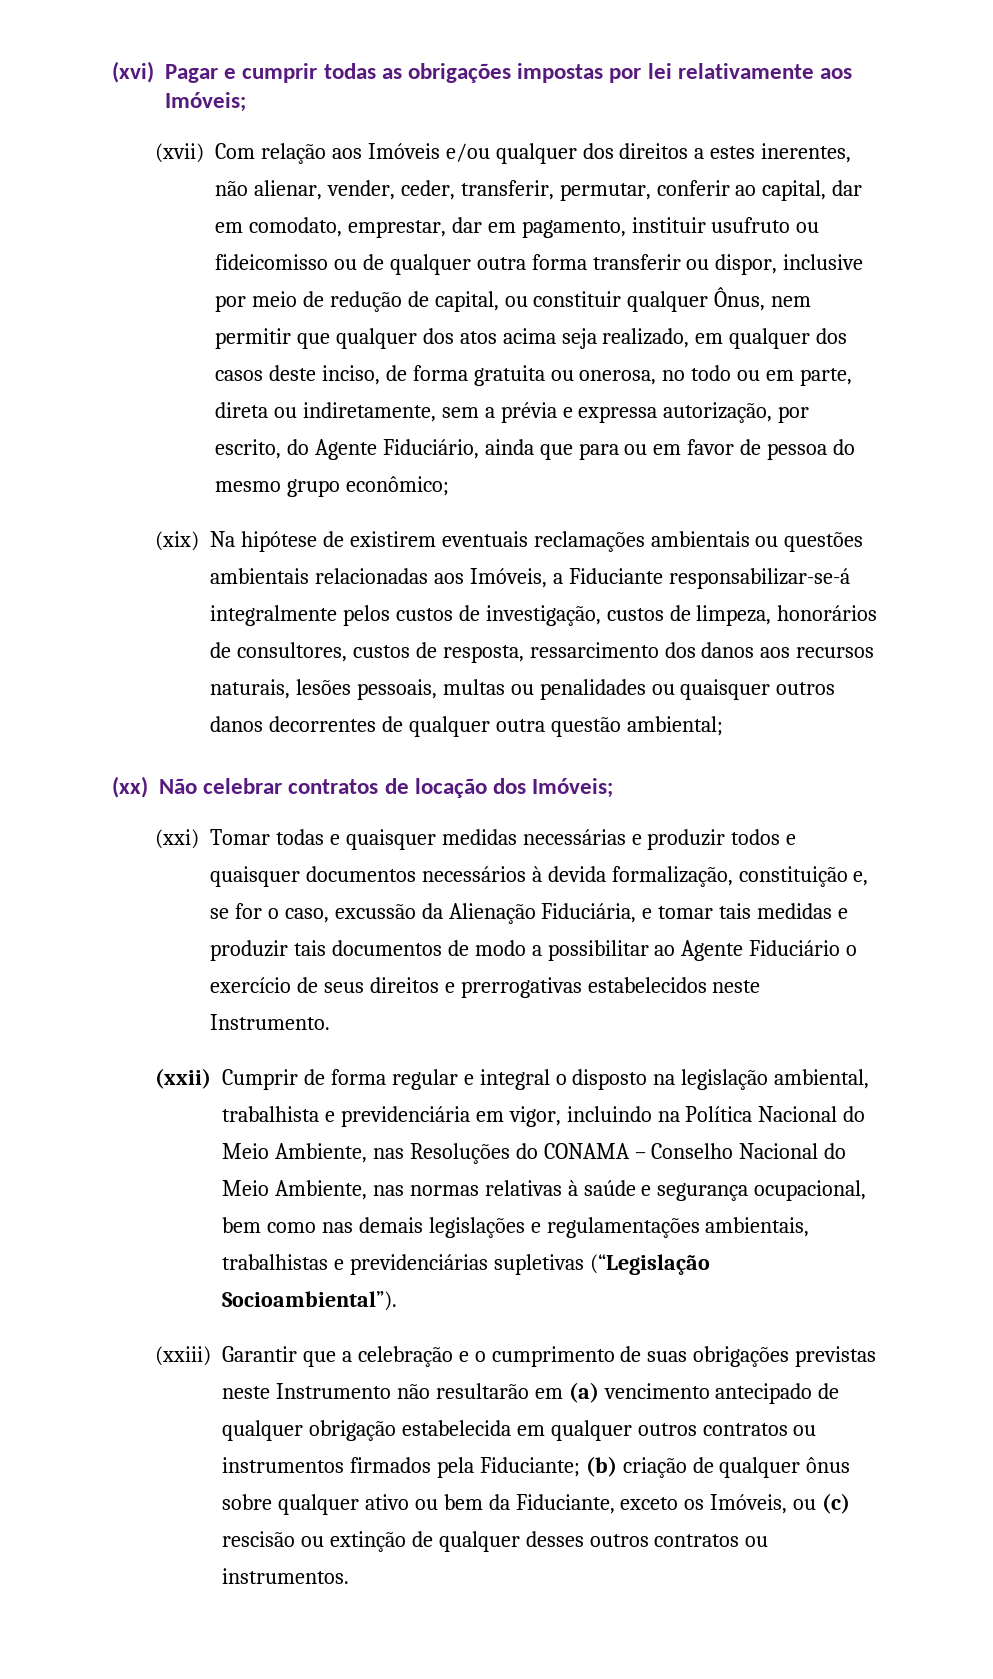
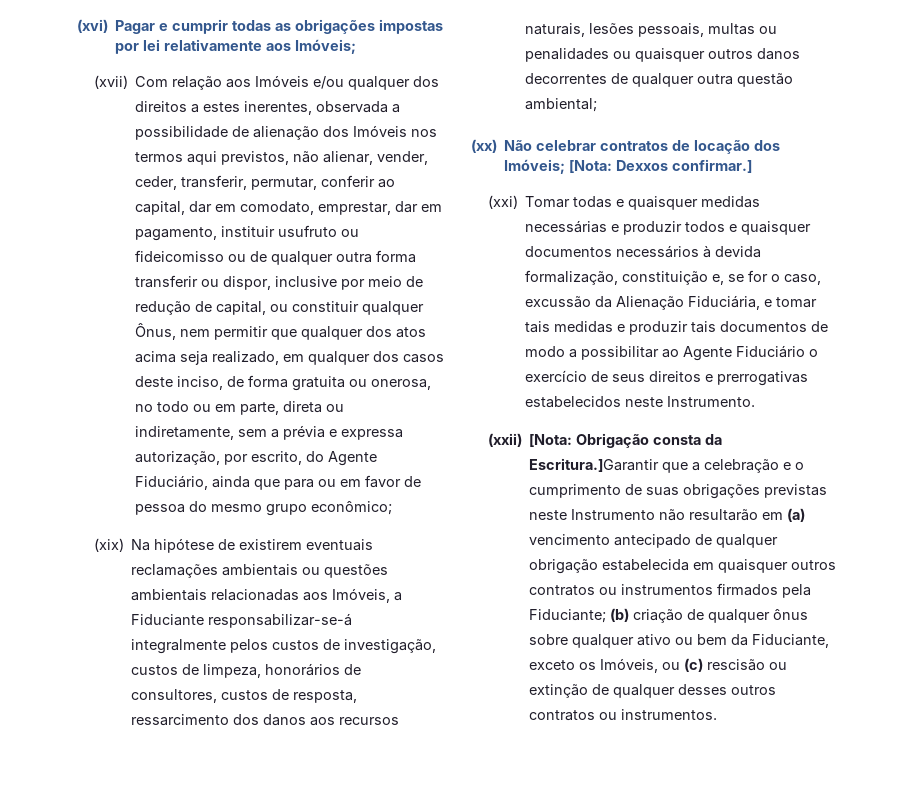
- (xvii) Com relação aos Imóveis e/ou qualquer dos direitos a estes inerentes, não alienar, vender, ceder, transferir, permutar, conferir ao capital, dar em comodato, emprestar, dar em pagamento, instituir usufruto ou fideicomisso ou de qualquer outra forma transferir ou dispor, inclusive por meio de redução de capital, ou constituir qualquer Ônus, nem permitir que qualquer dos atos acima seja realizado, em qualquer dos casos deste inciso, de forma gratuita ou onerosa, no todo ou em parte, direta ou indiretamente, sem a prévia e expressa autorização, por escrito, do Agente Fiduciário, ainda que para ou em favor de pessoa do mesmo grupo econômico;
+ (xvii) Com relação aos Imóveis e/ou qualquer dos direitos a estes inerentes, observada a possibilidade de alienação dos Imóveis nos termos aqui previstos, não alienar, vender, ceder, transferir, permutar, conferir ao capital, dar em comodato, emprestar, dar em pagamento, instituir usufruto ou fideicomisso ou de qualquer outra forma transferir ou dispor, inclusive por meio de redução de capital, ou constituir qualquer Ônus, nem permitir que qualquer dos atos acima seja realizado, em qualquer dos casos deste inciso, de forma gratuita ou onerosa, no todo ou em parte, direta ou indiretamente, sem a prévia e expressa autorização, por escrito, do Agente Fiduciário, ainda que para ou em favor de pessoa do mesmo grupo econômico;
- (xx) Não celebrar contratos de locação dos Imóveis;
+ (xx) Não celebrar contratos de locação dos Imóveis; [Nota: Dexxos confirmar.]
- (xxii) Cumprir de forma regular e integral o disposto na legislação ambiental, trabalhista e previdenciária em vigor, incluindo na Política Nacional do Meio Ambiente, nas Resoluções do CONAMA – Conselho Nacional do Meio Ambiente, nas normas relativas à saúde e segurança ocupacional, bem como nas demais legislações e regulamentações ambientais, trabalhistas e previdenciárias supletivas (“Legislação Socioambiental”).
- (xxiii) Garantir que a celebração e o cumprimento de suas obrigações previstas neste Instrumento não resultarão em (a) vencimento antecipado de qualquer obrigação estabelecida em qualquer outros contratos ou instrumentos firmados pela Fiduciante; (b) criação de qualquer ônus sobre qualquer ativo ou bem da Fiduciante, exceto os Imóveis, ou (c) rescisão ou extinção de qualquer desses outros contratos ou instrumentos.
+ (xxii) [Nota: Obrigação consta da Escritura.]Garantir que a celebração e o cumprimento de suas obrigações previstas neste Instrumento não resultarão em (a) vencimento antecipado de qualquer obrigação estabelecida em quaisquer outros contratos ou instrumentos firmados pela Fiduciante; (b) criação de qualquer ônus sobre qualquer ativo ou bem da Fiduciante, exceto os Imóveis, ou (c) rescisão ou extinção de qualquer desses outros contratos ou instrumentos.

